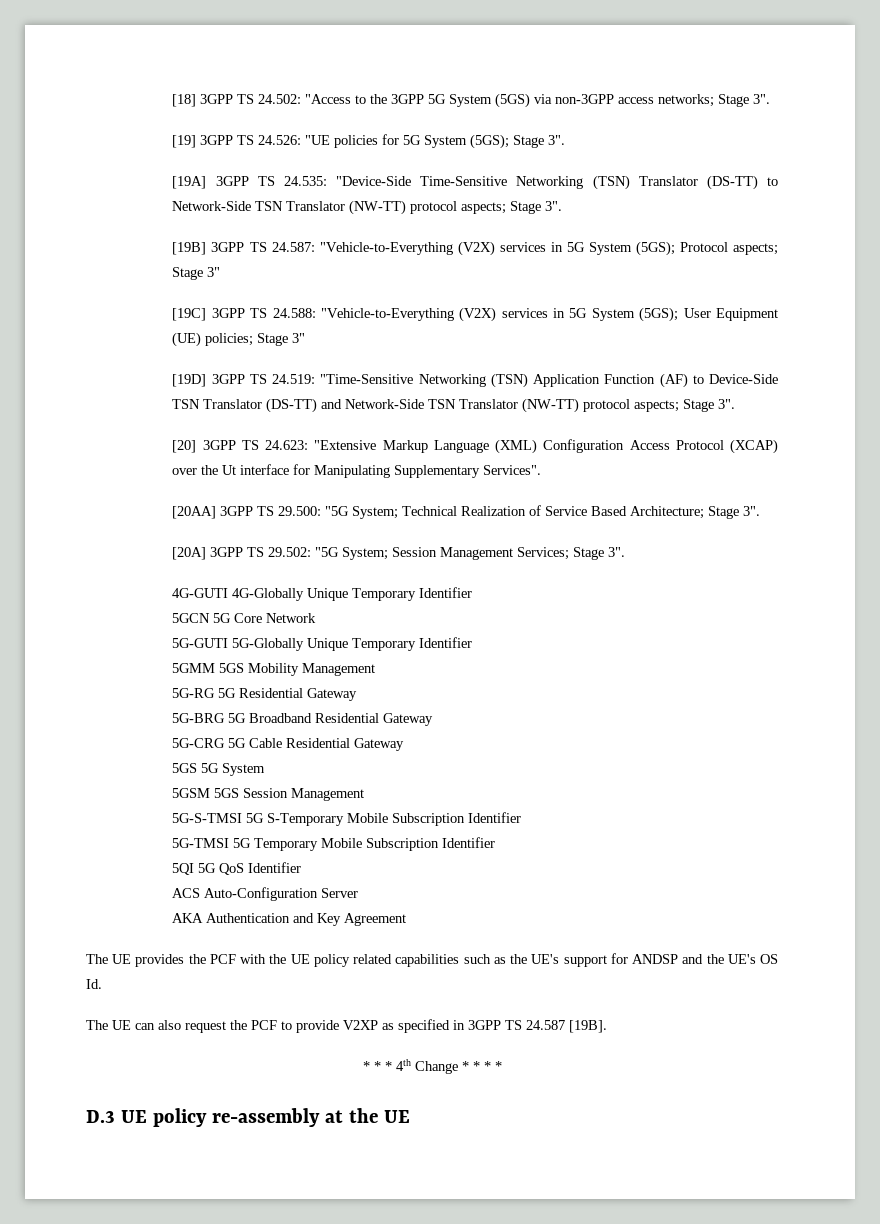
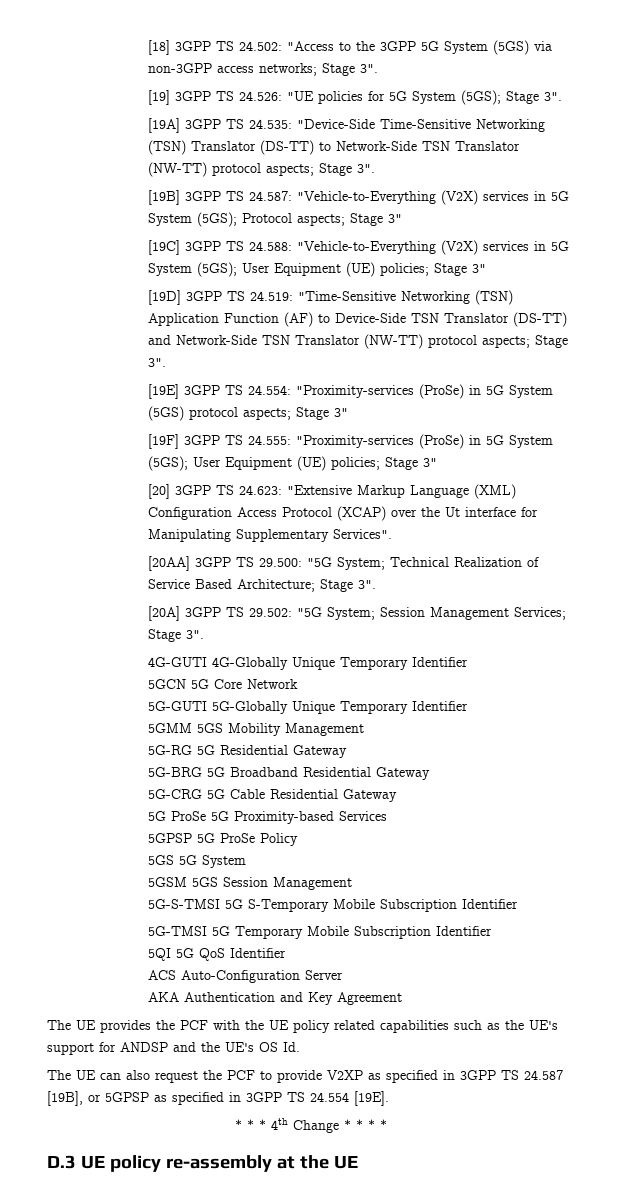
+ [19E] 3GPP TS 24.554: "Proximity-services (ProSe) in 5G System (5GS) protocol aspects; Stage 3"
+ [19F] 3GPP TS 24.555: "Proximity-services (ProSe) in 5G System (5GS); User Equipment (UE) policies; Stage 3"
+ 5G ProSe 5G Proximity-based Services
+ 5GPSP 5G ProSe Policy
- The UE can also request the PCF to provide V2XP as specified in 3GPP TS 24.587 [19B].
+ The UE can also request the PCF to provide V2XP as specified in 3GPP TS 24.587 [19B], or 5GPSP as specified in 3GPP TS 24.554 [19E].

